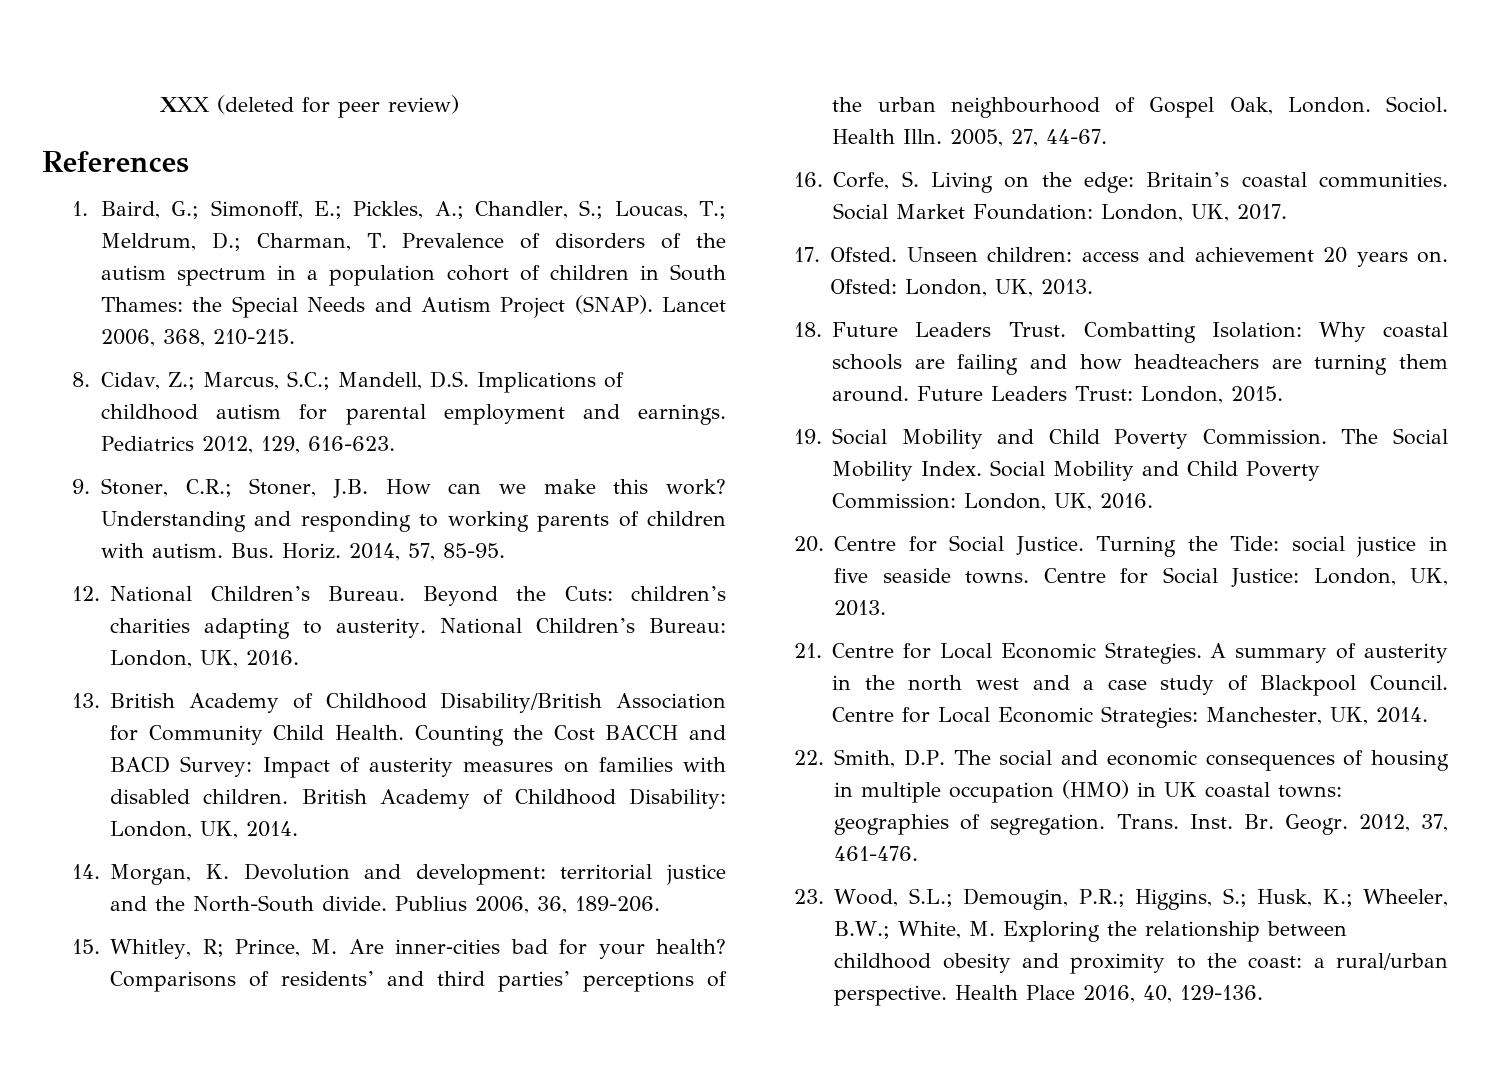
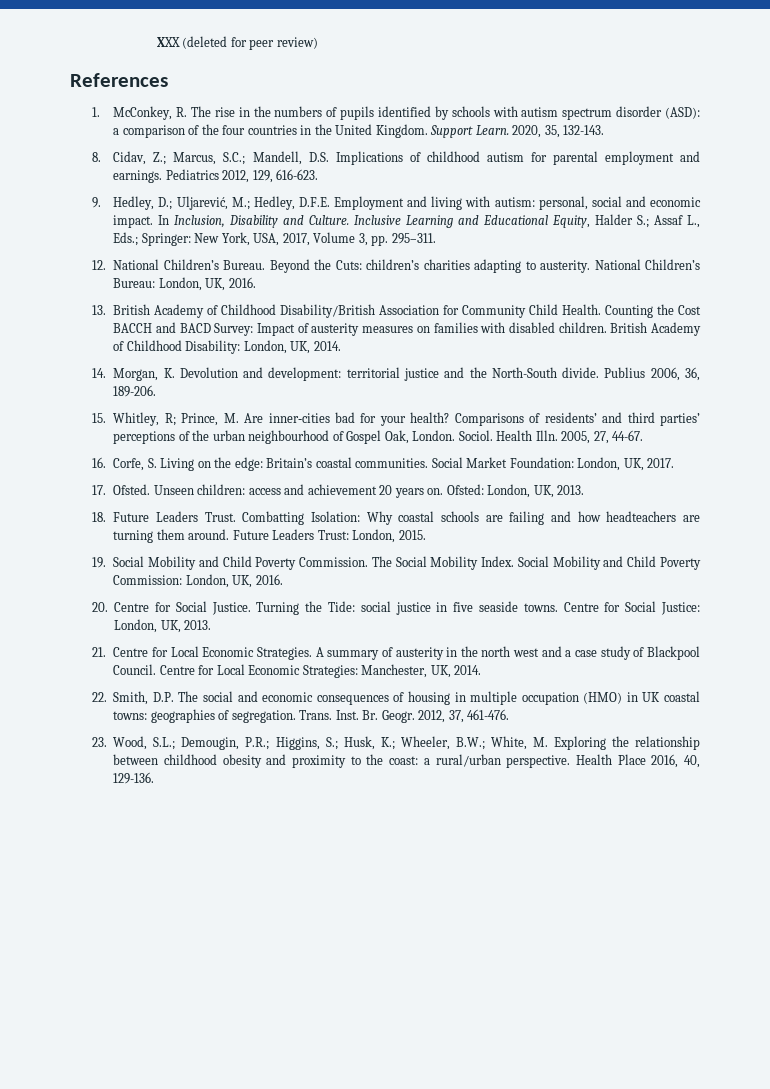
- 1. Baird, G.; Simonoff, E.; Pickles, A.; Chandler, S.; Loucas, T.; Meldrum, D.; Charman, T. Prevalence of disorders of the autism spectrum in a population cohort of children in South Thames: the Special Needs and Autism Project (SNAP). Lancet 2006, 368, 210-215.
+ 1. McConkey, R. The rise in the numbers of pupils identified by schools with autism spectrum disorder (ASD): a comparison of the four countries in the United Kingdom. Support Learn. 2020, 35, 132-143.
- 9. Stoner, C.R.; Stoner, J.B. How can we make this work? Understanding and responding to working parents of children with autism. Bus. Horiz. 2014, 57, 85-95.
+ 9. Hedley, D.; Uljarević, M.; Hedley, D.F.E. Employment and living with autism: personal, social and economic impact. In Inclusion, Disability and Culture. Inclusive Learning and Educational Equity, Halder S.; Assaf L., Eds.; Springer: New York, USA, 2017, Volume 3, pp. 295–311.

